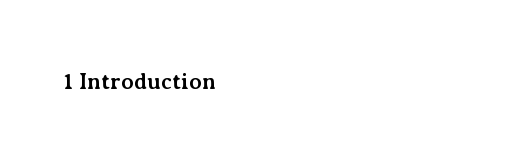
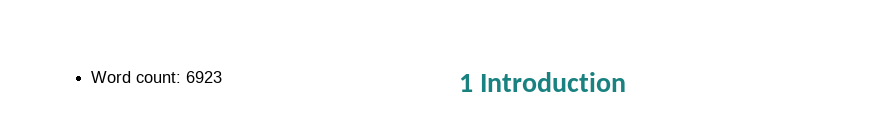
+ Word count: 6923

